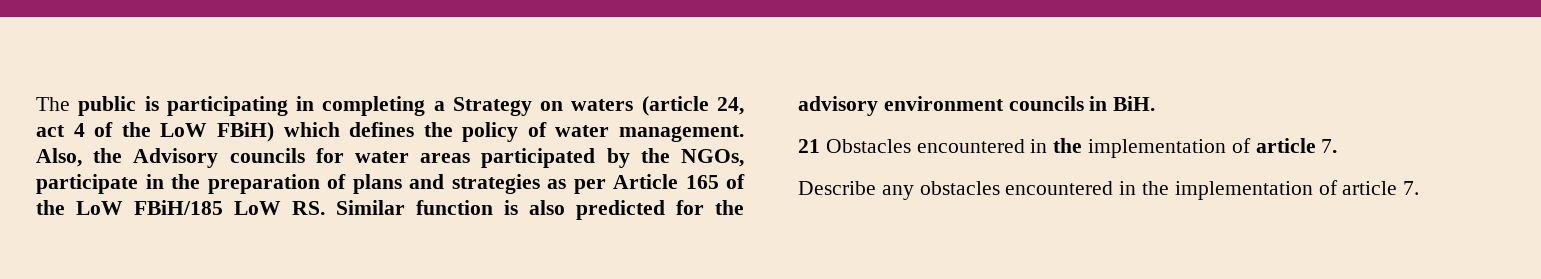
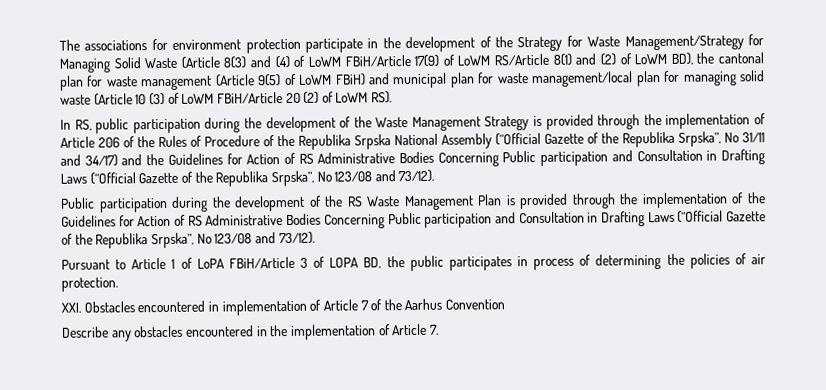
- The public is participating in completing a Strategy on waters (article 24, act 4 of the LoW FBiH) which defines the policy of water management. Also, the Advisory councils for water areas participated by the NGOs, participate in the preparation of plans and strategies as per Article 165 of the LoW FBiH/185 LoW RS. Similar function is also predicted for the advisory environment councils in BiH.
- 21 Obstacles encountered in the implementation of article 7.
+ The associations for environment protection participate in the development of the Strategy for Waste Management/Strategy for Managing Solid Waste (Article 8(3) and (4) of LoWM FBiH/Article 17(9) of LoWM RS/Article 8(1) and (2) of LoWM BD), the cantonal plan for waste management (Article 9(5) of LoWM FBiH) and municipal plan for waste management/local plan for managing solid waste (Article 10 (3) of LoWM FBiH/Article 20 (2) of LoWM RS).
+ In RS, public participation during the development of the Waste Management Strategy is provided through the implementation of Article 206 of the Rules of Procedure of the Republika Srpska National Assembly (“Official Gazette of the Republika Srpska”, No 31/11 and 34/17) and the Guidelines for Action of RS Administrative Bodies Concerning Public participation and Consultation in Drafting Laws (“Official Gazette of the Republika Srpska”, No 123/08 and 73/12).
+ Public participation during the development of the RS Waste Management Plan is provided through the implementation of the Guidelines for Action of RS Administrative Bodies Concerning Public participation and Consultation in Drafting Laws (“Official Gazette of the Republika Srpska”, No 123/08 and 73/12).
+ Pursuant to Article 1 of LoPA FBiH/Article 3 of LOPA BD, the public participates in process of determining the policies of air protection.
+ XXI. Obstacles encountered in implementation of Article 7 of the Aarhus Convention
- Describe any obstacles encountered in the implementation of article 7.
+ Describe any obstacles encountered in the implementation of Article 7.

